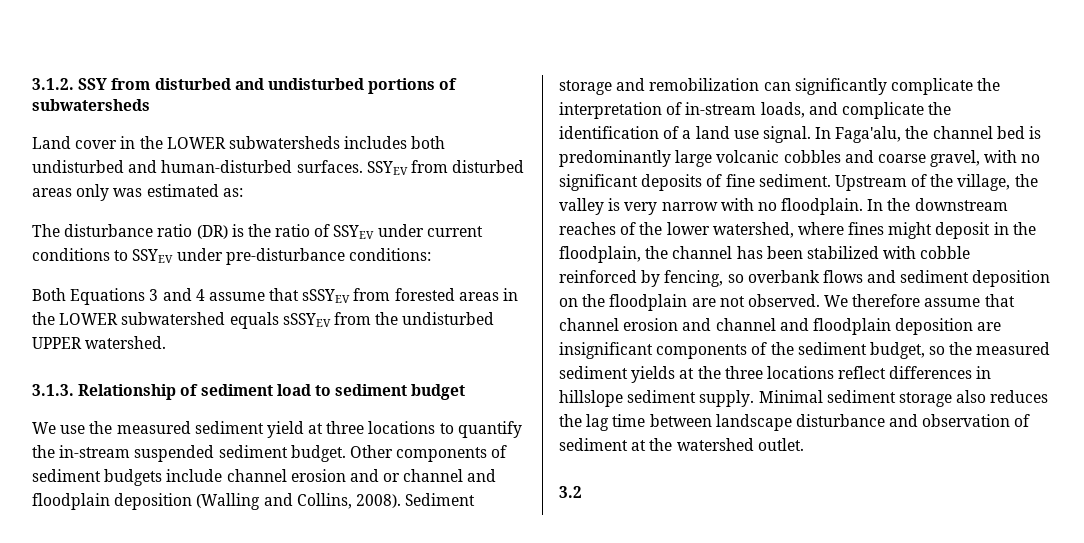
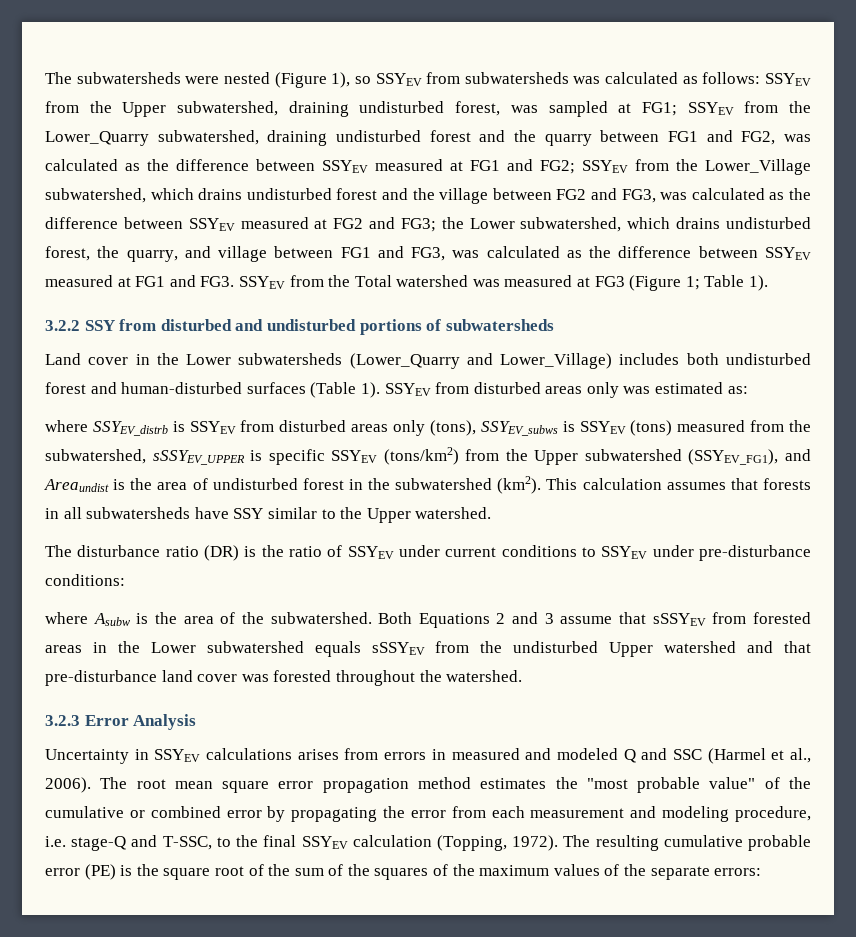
- 3.1.2. SSY from disturbed and undisturbed portions of subwatersheds
+ The subwatersheds were nested (Figure 1), so SSYEV from subwatersheds was calculated as follows: SSYEV from the Upper subwatershed, draining undisturbed forest, was sampled at FG1; SSYEV from the Lower_Quarry subwatershed, draining undisturbed forest and the quarry between FG1 and FG2, was calculated as the difference between SSYEV measured at FG1 and FG2; SSYEV from the Lower_Village subwatershed, which drains undisturbed forest and the village between FG2 and FG3, was calculated as the difference between SSYEV measured at FG2 and FG3; the Lower subwatershed, which drains undisturbed forest, the quarry, and village between FG1 and FG3, was calculated as the difference between SSYEV measured at FG1 and FG3. SSYEV from the Total watershed was measured at FG3 (Figure 1; Table 1).
+ 3.2.2 SSY from disturbed and undisturbed portions of subwatersheds
- Land cover in the LOWER subwatersheds includes both undisturbed and human-disturbed surfaces.
+ Land cover in the Lower subwatersheds (Lower_Quarry and Lower_Village) includes both undisturbed forest and human-disturbed surfaces (Table 1).
+ where SSYEV_distrb is SSYEV from disturbed areas only (tons), SSYEV_subws is SSYEV (tons) measured from the subwatershed, sSSYEV_UPPER is specific SSYEV (tons/km2) from the Upper subwatershed (SSYEV_FG1), and Areaundist is the area of undisturbed forest in the subwatershed (km2). This calculation assumes that forests in all subwatersheds have SSY similar to the Upper watershed.
- Both Equations 3 and 4 assume that sSSYEV from forested areas in the LOWER subwatershed equals sSSYEV from the undisturbed UPPER watershed.
- 3.1.3. Relationship of sediment load to sediment budget
- We use the measured sediment yield at three locations to quantify the in-stream suspended sediment budget. Other components of sediment budgets include channel erosion and or channel and floodplain deposition (Walling and Collins, 2008). Sediment storage and remobilization can significantly complicate the interpretation of in-stream loads, and complicate the identification of a land use signal. In Faga'alu, the channel bed is predominantly large volcanic cobbles and coarse gravel, with no significant deposits of fine sediment. Upstream of the village, the valley is very narrow with no floodplain. In the downstream reaches of the lower watershed, where fines might deposit in the floodplain, the channel has been stabilized with cobble reinforced by fencing, so overbank flows and sediment deposition on the floodplain are not observed. We therefore assume that channel erosion and channel and floodplain deposition are insignificant components of the sediment budget, so the measured sediment yields at the three locations reflect differences in hillslope sediment supply. Minimal sediment storage also reduces the lag time between landscape disturbance and observation of sediment at the watershed outlet.
- 3.2
+ where Asubw is the area of the subwatershed. Both Equations 2 and 3 assume that sSSYEV from forested areas in the Lower subwatershed equals sSSYEV from the undisturbed Upper watershed and that pre-disturbance land cover was forested throughout the watershed.
+ 3.2.3 Error Analysis
+ Uncertainty in SSYEV calculations arises from errors in measured and modeled Q and SSC (Harmel et al., 2006). The root mean square error propagation method estimates the "most probable value" of the cumulative or combined error by propagating the error from each measurement and modeling procedure, i.e. stage-Q and T-SSC, to the final SSYEV calculation (Topping, 1972). The resulting cumulative probable error (PE) is the square root of the sum of the squares of the maximum values of the separate errors:

